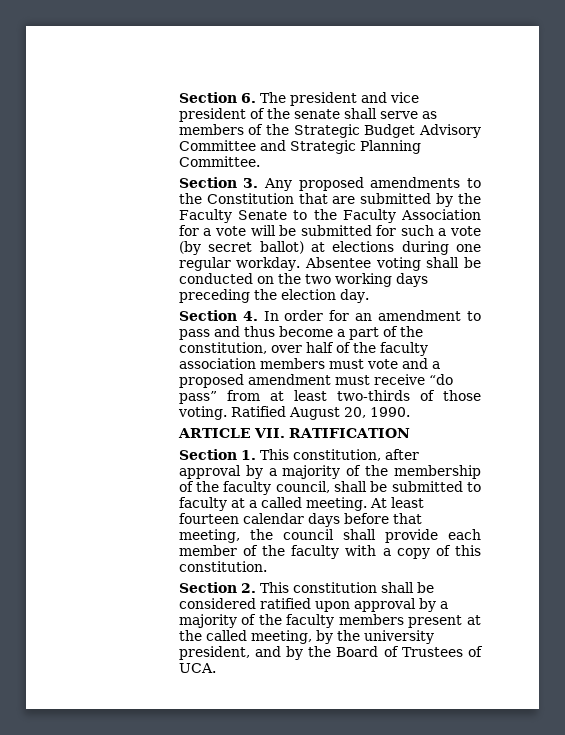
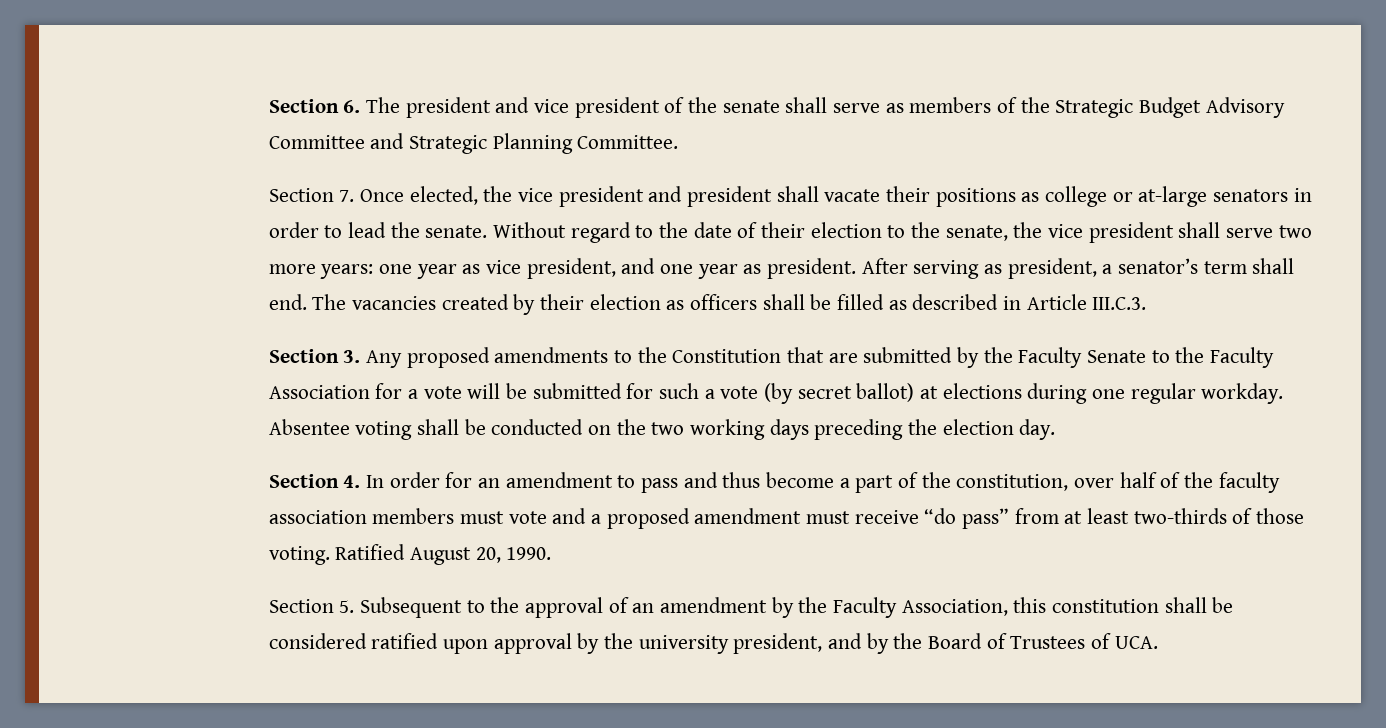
+ Section 7. Once elected, the vice president and president shall vacate their positions as college or at-large senators in order to lead the senate. Without regard to the date of their election to the senate, the vice president shall serve two more years: one year as vice president, and one year as president. After serving as president, a senator’s term shall end. The vacancies created by their election as officers shall be filled as described in Article III.C.3.
- ARTICLE VII. RATIFICATION
- Section 1. This constitution, after approval by a majority of the membership of the faculty council, shall be submitted to faculty at a called meeting. At least fourteen calendar days before that meeting, the council shall provide each member of the faculty with a copy of this constitution.
- Section 2. This constitution shall be considered ratified upon approval by a majority of the faculty members present at the called meeting, by the university president, and by the Board of Trustees of UCA.
+ Section 5. Subsequent to the approval of an amendment by the Faculty Association, this constitution shall be considered ratified upon approval by the university president, and by the Board of Trustees of UCA.

